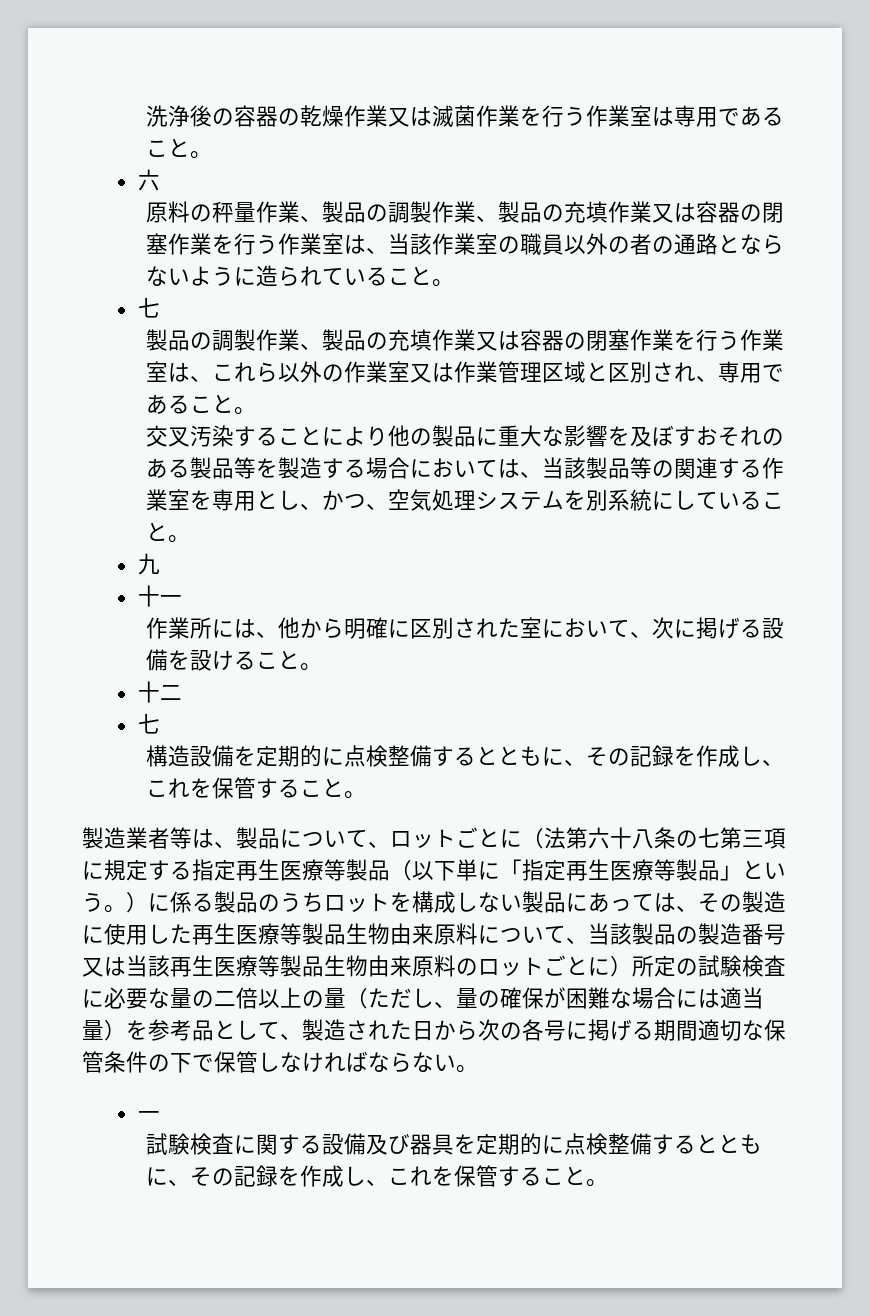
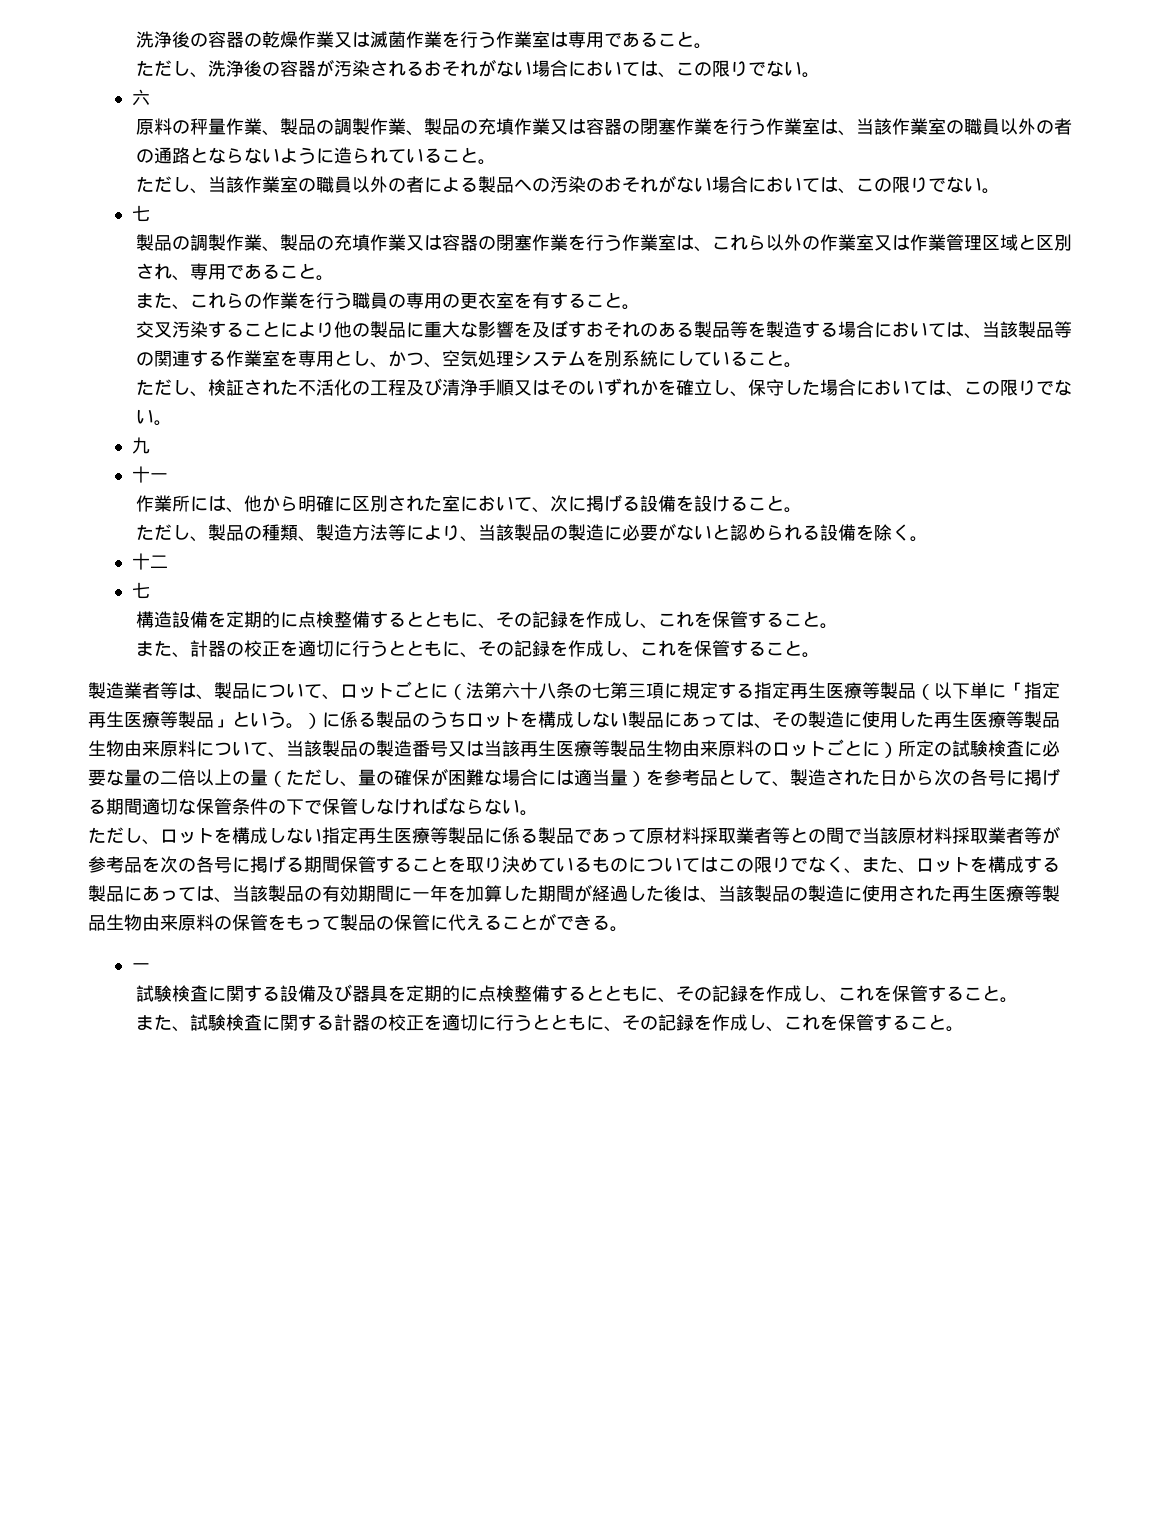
+ ただし、洗浄後の容器が汚染されるおそれがない場合においては、この限りでない。
+ ただし、当該作業室の職員以外の者による製品への汚染のおそれがない場合においては、この限りでない。
+ また、これらの作業を行う職員の専用の更衣室を有すること。
+ ただし、検証された不活化の工程及び清浄手順又はそのいずれかを確立し、保守した場合においては、この限りでない。
+ ただし、製品の種類、製造方法等により、当該製品の製造に必要がないと認められる設備を除く。
+ また、計器の校正を適切に行うとともに、その記録を作成し、これを保管すること。
+ ただし、ロットを構成しない指定再生医療等製品に係る製品であって原材料採取業者等との間で当該原材料採取業者等が参考品を次の各号に掲げる期間保管することを取り決めているものについてはこの限りでなく、また、ロットを構成する製品にあっては、当該製品の有効期間に一年を加算した期間が経過した後は、当該製品の製造に使用された再生医療等製品生物由来原料の保管をもって製品の保管に代えることができる。
+ また、試験検査に関する計器の校正を適切に行うとともに、その記録を作成し、これを保管すること。

